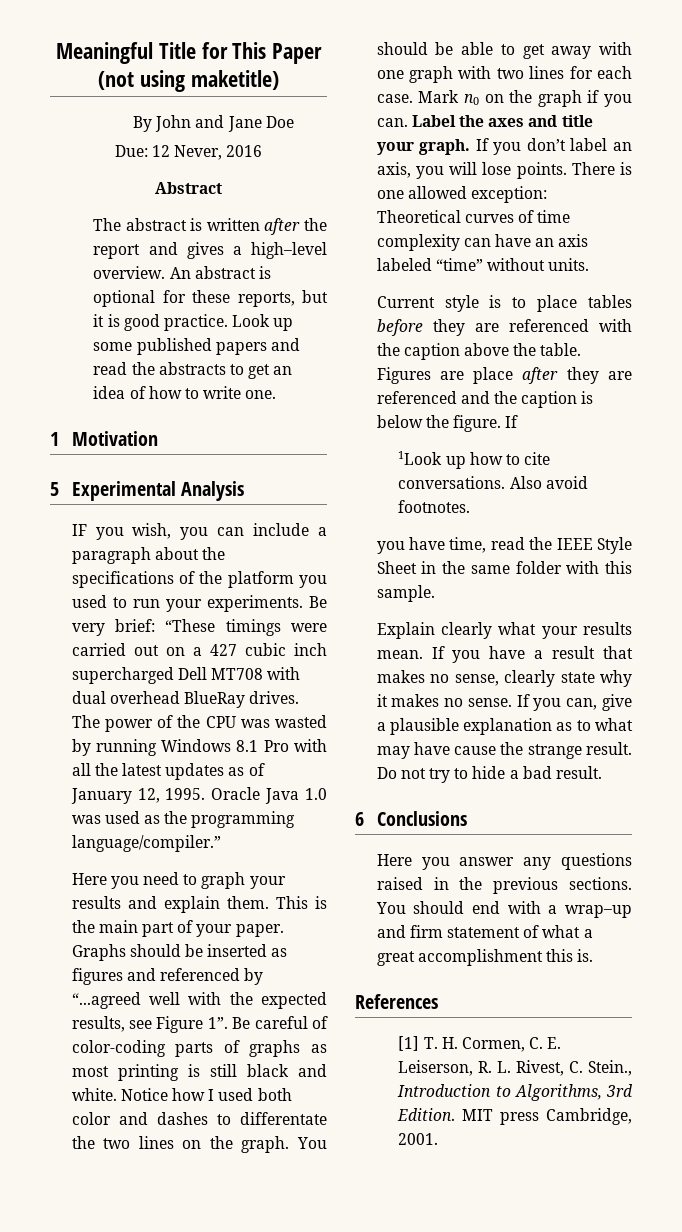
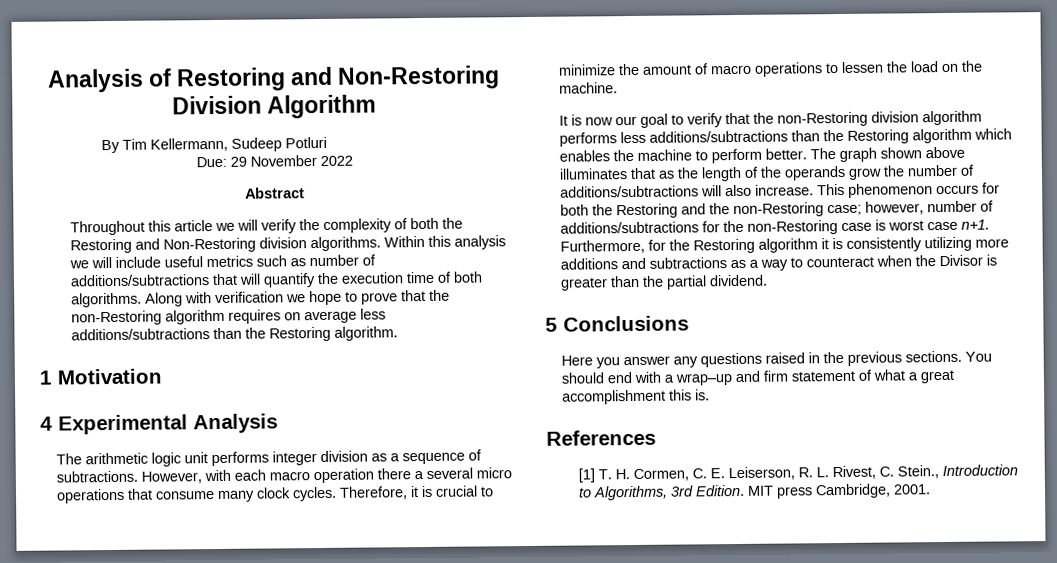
- Meaningful Title for This Paper (not using maketitle)
- By John and Jane Doe
- Due: 12 Never, 2016
+ Analysis of Restoring and Non-Restoring Division Algorithm
+ By Tim Kellermann, Sudeep Potluri
+ Due: 29 November 2022
  Abstract
- The abstract is written after the report and gives a high–level overview. An abstract is optional for these reports, but it is good practice. Look up some published papers and read the abstracts to get an idea of how to write one.
+ Throughout this article we will verify the complexity of both the Restoring and Non-Restoring division algorithms. Within this analysis we will include useful metrics such as number of additions/subtractions that will quantify the execution time of both algorithms. Along with verification we hope to prove that the non-Restoring algorithm requires on average less additions/subtractions than the Restoring algorithm.
- 5 Experimental Analysis
+ 4 Experimental Analysis
- IF you wish, you can include a paragraph about the specifications of the platform you used to run your experiments. Be very brief: “These timings were carried out on a 427 cubic inch supercharged Dell MT708 with dual overhead BlueRay drives. The power of the CPU was wasted by running Windows 8.1 Pro with all the latest updates as of January 12, 1995. Oracle Java 1.0 was used as the programming language/compiler.”
- Here you need to graph your results and explain them. This is the main part of your paper. Graphs should be inserted as figures and referenced by “...agreed well with the expected results, see Figure 1”. Be careful of color-coding parts of graphs as most printing is still black and white. Notice how I used both color and dashes to differentate the two lines on the graph. You should be able to get away with one graph with two lines for each case. Mark n0 on the graph if you can. Label the axes and title your graph. If you don’t label an axis, you will lose points. There is one allowed exception: Theoretical curves of time complexity can have an axis labeled “time” without units.
- Current style is to place tables before they are referenced with the caption above the table. Figures are place after they are referenced and the caption is below the figure. If
- 1Look up how to cite conversations. Also avoid footnotes.
- you have time, read the IEEE Style Sheet in the same folder with this sample.
- Explain clearly what your results mean. If you have a result that makes no sense, clearly state why it makes no sense. If you can, give a plausible explanation as to what may have cause the strange result. Do not try to hide a bad result.
- 6 Conclusions
+ The arithmetic logic unit performs integer division as a sequence of subtractions. However, with each macro operation there a several micro operations that consume many clock cycles. Therefore, it is crucial to minimize the amount of macro operations to lessen the load on the machine.
+ It is now our goal to verify that the non-Restoring division algorithm performs less additions/subtractions than the Restoring algorithm which enables the machine to perform better. The graph shown above illuminates that as the length of the operands grow the number of additions/subtractions will also increase. This phenomenon occurs for both the Restoring and the non-Restoring case; however, number of additions/subtractions for the non-Restoring case is worst case n+1. Furthermore, for the Restoring algorithm it is consistently utilizing more additions and subtractions as a way to counteract when the Divisor is greater than the partial dividend.
+ 5 Conclusions

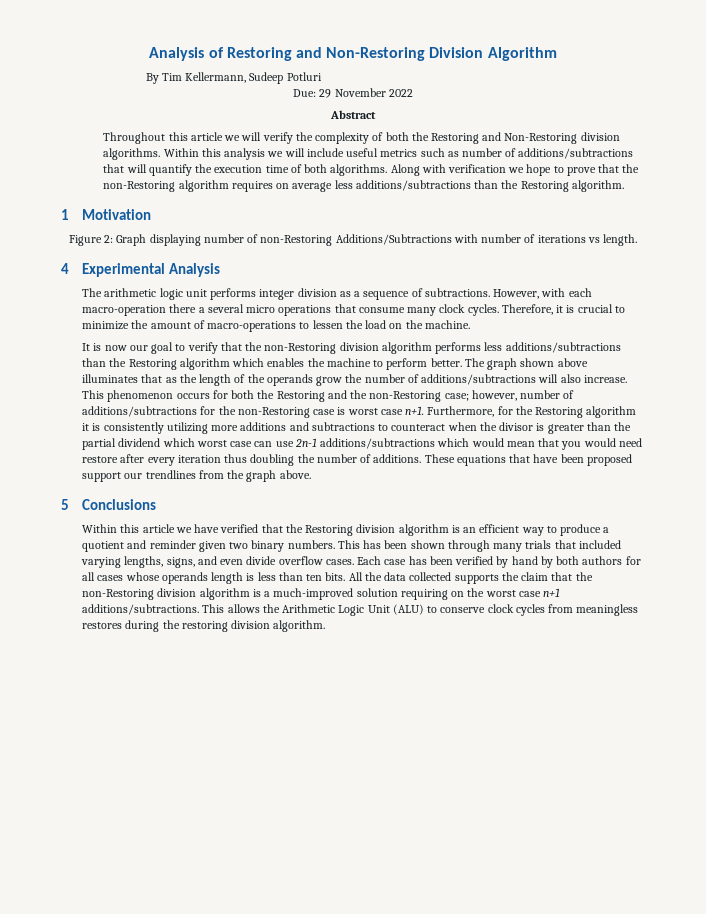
+ Figure 2: Graph displaying number of non-Restoring Additions/Subtractions with number of iterations vs length.
- However, with each macro operation there a several micro operations that consume many clock cycles.
+ However, with each macro-operation there a several micro operations that consume many clock cycles.
- Therefore, it is crucial to minimize the amount of macro operations to lessen the load on the machine.
+ Therefore, it is crucial to minimize the amount of macro-operations to lessen the load on the machine.
- Furthermore, for the Restoring algorithm it is consistently utilizing more additions and subtractions as a way to counteract when the Divisor is greater than the partial dividend.
+ Furthermore, for the Restoring algorithm it is consistently utilizing more additions and subtractions to counteract when the divisor is greater than the partial dividend which worst case can use 2n-1 additions/subtractions which would mean that you would need restore after every iteration thus doubling the number of additions. These equations that have been proposed support our trendlines from the graph above.
  5 Conclusions
- Here you answer any questions raised in the previous sections. You should end with a wrap–up and firm statement of what a great accomplishment this is.
- References
- [1] T. H. Cormen, C. E. Leiserson, R. L. Rivest, C. Stein., Introduction to Algorithms, 3rd Edition. MIT press Cambridge, 2001.
+ Within this article we have verified that the Restoring division algorithm is an efficient way to produce a quotient and reminder given two binary numbers. This has been shown through many trials that included varying lengths, signs, and even divide overflow cases. Each case has been verified by hand by both authors for all cases whose operands length is less than ten bits. All the data collected supports the claim that the non-Restoring division algorithm is a much-improved solution requiring on the worst case n+1 additions/subtractions. This allows the Arithmetic Logic Unit (ALU) to conserve clock cycles from meaningless restores during the restoring division algorithm.

